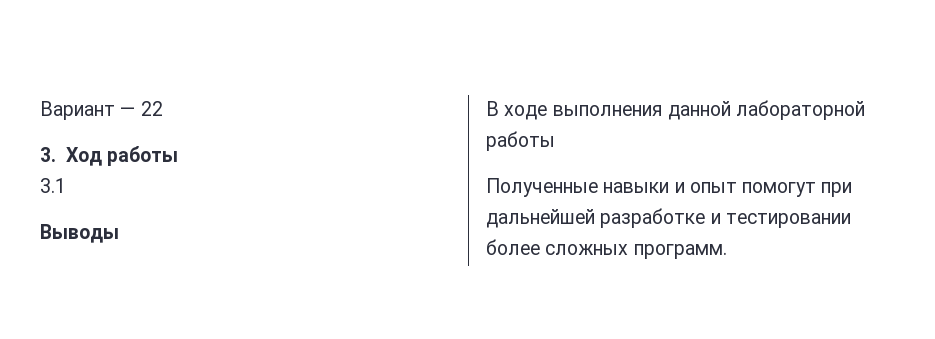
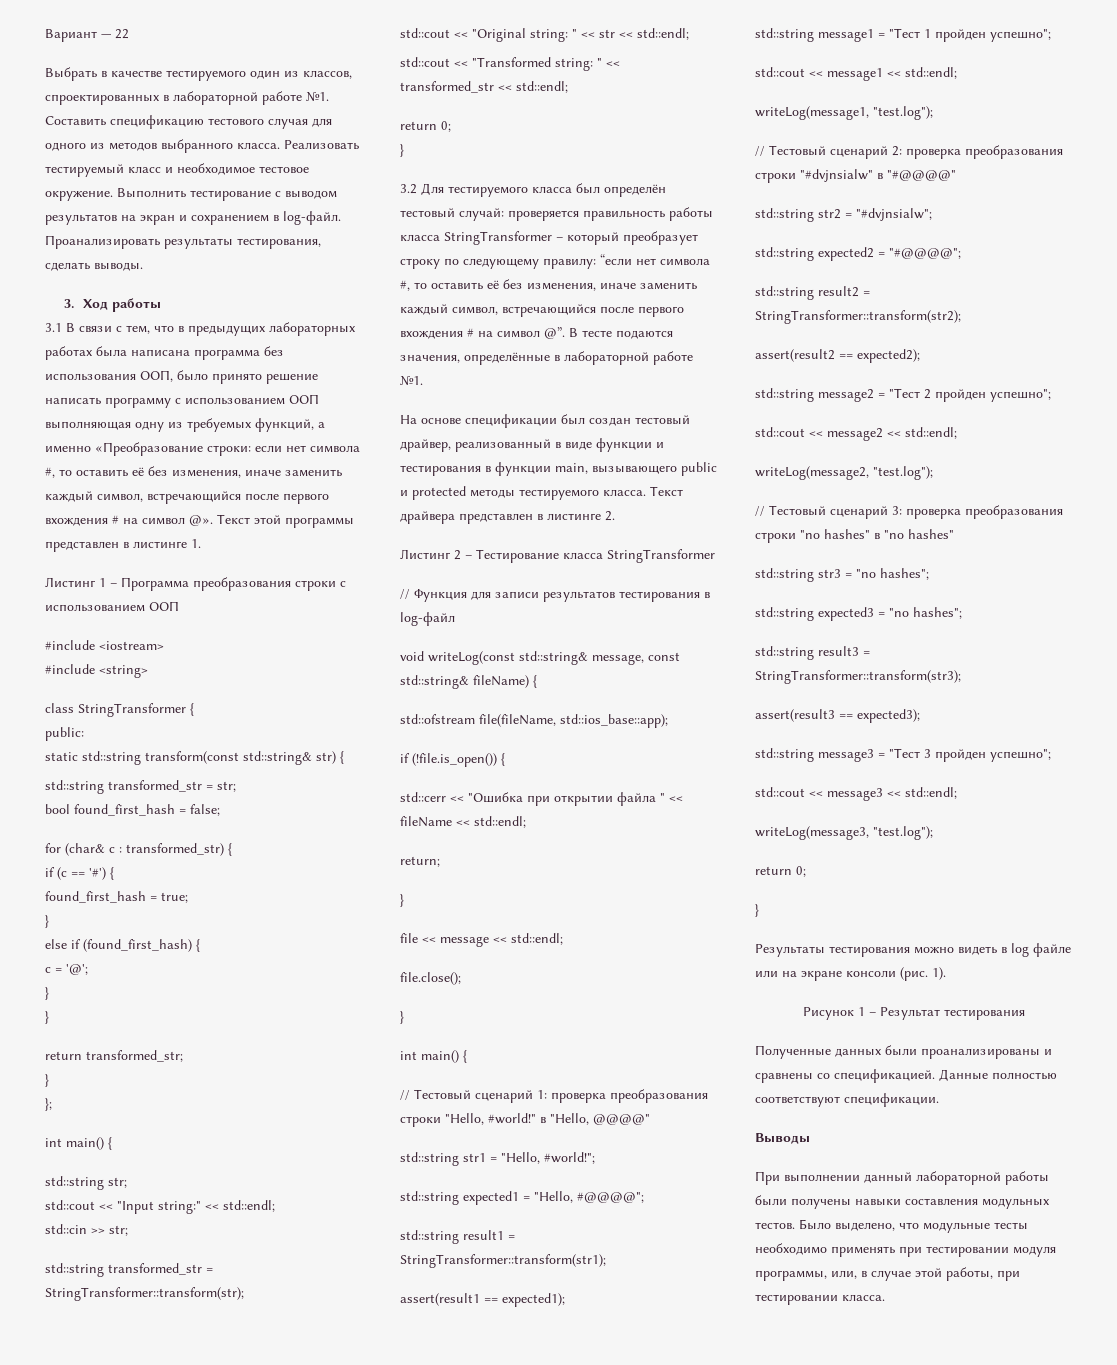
+ Выбрать в качестве тестируемого один из классов, спроектированных в лабораторной работе №1. Составить спецификацию тестового случая для одного из методов выбранного класса. Реализовать тестируемый класс и необходимое тестовое окружение. Выполнить тестирование с выводом результатов на экран и сохранением в log-файл. Проанализировать результаты тестирования, сделать выводы.
  3. Ход работы
- 3.1
+ 3.1 В связи с тем, что в предыдущих лабораторных работах была написана программа без использования ООП, было принято решение написать программу с использованием ООП выполняющая одну из требуемых функций, а именно «Преобразование строки: если нет символа #, то оставить её без изменения, иначе заменить каждый символ, встречающийся после первого вхождения # на символ @». Текст этой программы представлен в листинге 1.
+ Листинг 1 – Программа преобразования строки с использованием ООП
+ #include <iostream>
+ #include <string>
+ class StringTransformer {
+ public:
+ static std::string transform(const std::string& str) {
+ std::string transformed_str = str;
+ bool found_first_hash = false;
+ for (char& c : transformed_str) {
+ if (c == '#') {
+ found_first_hash = true;
+ }
+ else if (found_first_hash) {
+ c = '@';
+ }
+ }
+ return transformed_str;
+ }
+ };
+ int main() {
+ std::string str;
+ std::cout << "Input string:" << std::endl;
+ std::cin >> str;
+ std::string transformed_str = StringTransformer::transform(str);
+ std::cout << "Original string: " << str << std::endl;
+ std::cout << "Transformed string: " << transformed_str << std::endl;
+ return 0;
+ }
+ 3.2 Для тестируемого класса был определён тестовый случай: проверяется правильность работы класса StringTransformer – который преобразует строку по следующему правилу: “если нет символа #, то оставить её без изменения, иначе заменить каждый символ, встречающийся после первого вхождения # на символ @”. В тесте подаются значения, определённые в лабораторной работе №1.
+ На основе спецификации был создан тестовый драйвер, реализованный в виде функции и тестирования в функции main, вызывающего public и protected методы тестируемого класса. Текст драйвера представлен в листинге 2.
+ Листинг 2 – Тестирование класса StringTransformer
+ // Функция для записи результатов тестирования в log-файл
+ void writeLog(const std::string& message, const std::string& fileName) {
+ std::ofstream file(fileName, std::ios_base::app);
+ if (!file.is_open()) {
+ std::cerr << "Ошибка при открытии файла " << fileName << std::endl;
+ return;
+ }
+ file << message << std::endl;
+ file.close();
+ }
+ int main() {
+ // Тестовый сценарий 1: проверка преобразования строки "Hello, #world!" в "Hello, @@@@"
+ std::string str1 = "Hello, #world!";
+ std::string expected1 = "Hello, #@@@@";
+ std::string result1 = StringTransformer::transform(str1);
+ assert(result1 == expected1);
+ std::string message1 = "Тест 1 пройден успешно";
+ std::cout << message1 << std::endl;
+ writeLog(message1, "test.log");
+ // Тестовый сценарий 2: проверка преобразования строки "#dvjnsialw" в "#@@@@"
+ std::string str2 = "#dvjnsialw";
+ std::string expected2 = "#@@@@";
+ std::string result2 = StringTransformer::transform(str2);
+ assert(result2 == expected2);
+ std::string message2 = "Тест 2 пройден успешно";
+ std::cout << message2 << std::endl;
+ writeLog(message2, "test.log");
+ // Тестовый сценарий 3: проверка преобразования строки "no hashes" в "no hashes"
+ std::string str3 = "no hashes";
+ std::string expected3 = "no hashes";
+ std::string result3 = StringTransformer::transform(str3);
+ assert(result3 == expected3);
+ std::string message3 = "Тест 3 пройден успешно";
+ std::cout << message3 << std::endl;
+ writeLog(message3, "test.log");
+ return 0;
+ }
+ Результаты тестирования можно видеть в log файле или на экране консоли (рис. 1).
+ Рисунок 1 – Результат тестирования
+ Полученные данных были проанализированы и сравнены со спецификацией. Данные полностью соответствуют спецификации.
  Выводы
- В ходе выполнения данной лабораторной работы
- Полученные навыки и опыт помогут при дальнейшей разработке и тестировании более сложных программ.
+ При выполнении данный лабораторной работы были получены навыки составления модульных тестов. Было выделено, что модульные тесты необходимо применять при тестировании модуля программы, или, в случае этой работы, при тестировании класса.

